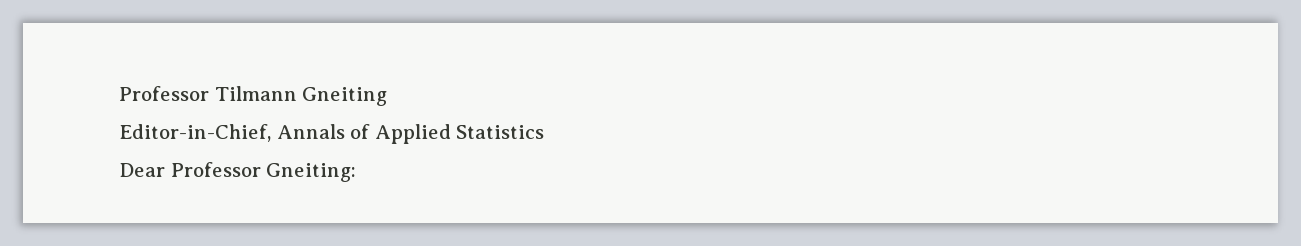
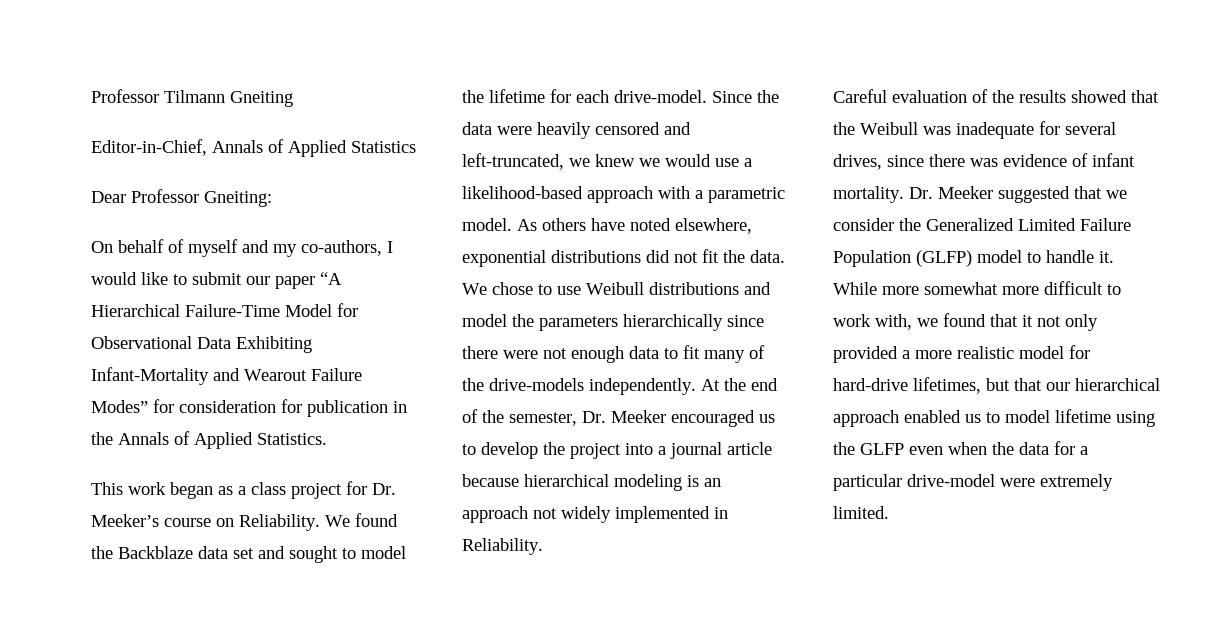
+ On behalf of myself and my co-authors, I would like to submit our paper “A Hierarchical Failure-Time Model for Observational Data Exhibiting Infant-Mortality and Wearout Failure Modes” for consideration for publication in the Annals of Applied Statistics.
+ This work began as a class project for Dr. Meeker’s course on Reliability. We found the Backblaze data set and sought to model the lifetime for each drive-model. Since the data were heavily censored and left-truncated, we knew we would use a likelihood-based approach with a parametric model. As others have noted elsewhere, exponential distributions did not fit the data. We chose to use Weibull distributions and model the parameters hierarchically since there were not enough data to fit many of the drive-models independently. At the end of the semester, Dr. Meeker encouraged us to develop the project into a journal article because hierarchical modeling is an approach not widely implemented in Reliability.
+ Careful evaluation of the results showed that the Weibull was inadequate for several drives, since there was evidence of infant mortality. Dr. Meeker suggested that we consider the Generalized Limited Failure Population (GLFP) model to handle it. While more somewhat more difficult to work with, we found that it not only provided a more realistic model for hard-drive lifetimes, but that our hierarchical approach enabled us to model lifetime using the GLFP even when the data for a particular drive-model were extremely limited.

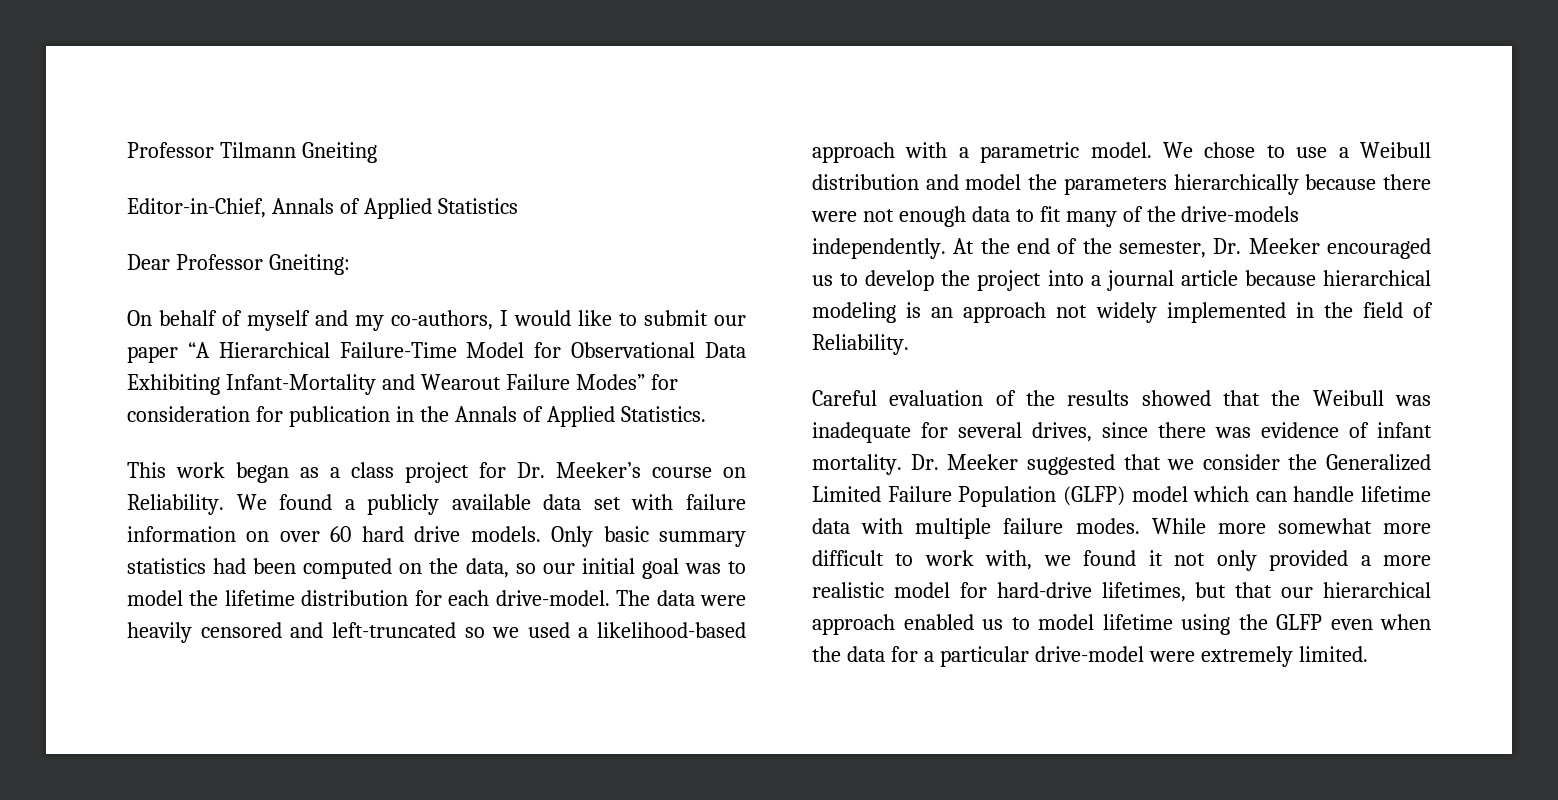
- We found the Backblaze data set and sought to model the lifetime for each drive-model.
+ We found a publicly available data set with failure information on over 60 hard drive models. Only basic summary statistics had been computed on the data, so our initial goal was to model the lifetime distribution for each drive-model.
- Since the data were heavily censored and left-truncated, we knew we would use a likelihood-based approach with a parametric model.
+ The data were heavily censored and left-truncated so we used a likelihood-based approach with a parametric model.
- As others have noted elsewhere, exponential distributions did not fit the data.
- We chose to use Weibull distributions and model the parameters hierarchically since there were not enough data to fit many of the drive-models independently.
+ We chose to use a Weibull distribution and model the parameters hierarchically because there were not enough data to fit many of the drive-models independently.
- At the end of the semester, Dr. Meeker encouraged us to develop the project into a journal article because hierarchical modeling is an approach not widely implemented in Reliability.
+ At the end of the semester, Dr. Meeker encouraged us to develop the project into a journal article because hierarchical modeling is an approach not widely implemented in the field of Reliability.
- Dr. Meeker suggested that we consider the Generalized Limited Failure Population (GLFP) model to handle it.
+ Dr. Meeker suggested that we consider the Generalized Limited Failure Population (GLFP) model which can handle lifetime data with multiple failure modes.
- While more somewhat more difficult to work with, we found that it not only provided a more realistic model for hard-drive lifetimes, but that our hierarchical approach enabled us to model lifetime using the GLFP even when the data for a particular drive-model were extremely limited.
+ While more somewhat more difficult to work with, we found it not only provided a more realistic model for hard-drive lifetimes, but that our hierarchical approach enabled us to model lifetime using the GLFP even when the data for a particular drive-model were extremely limited.

